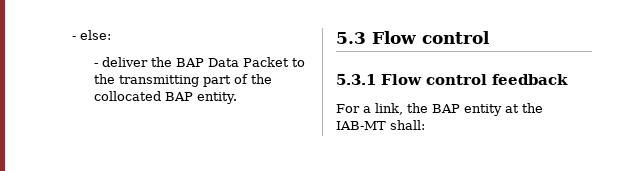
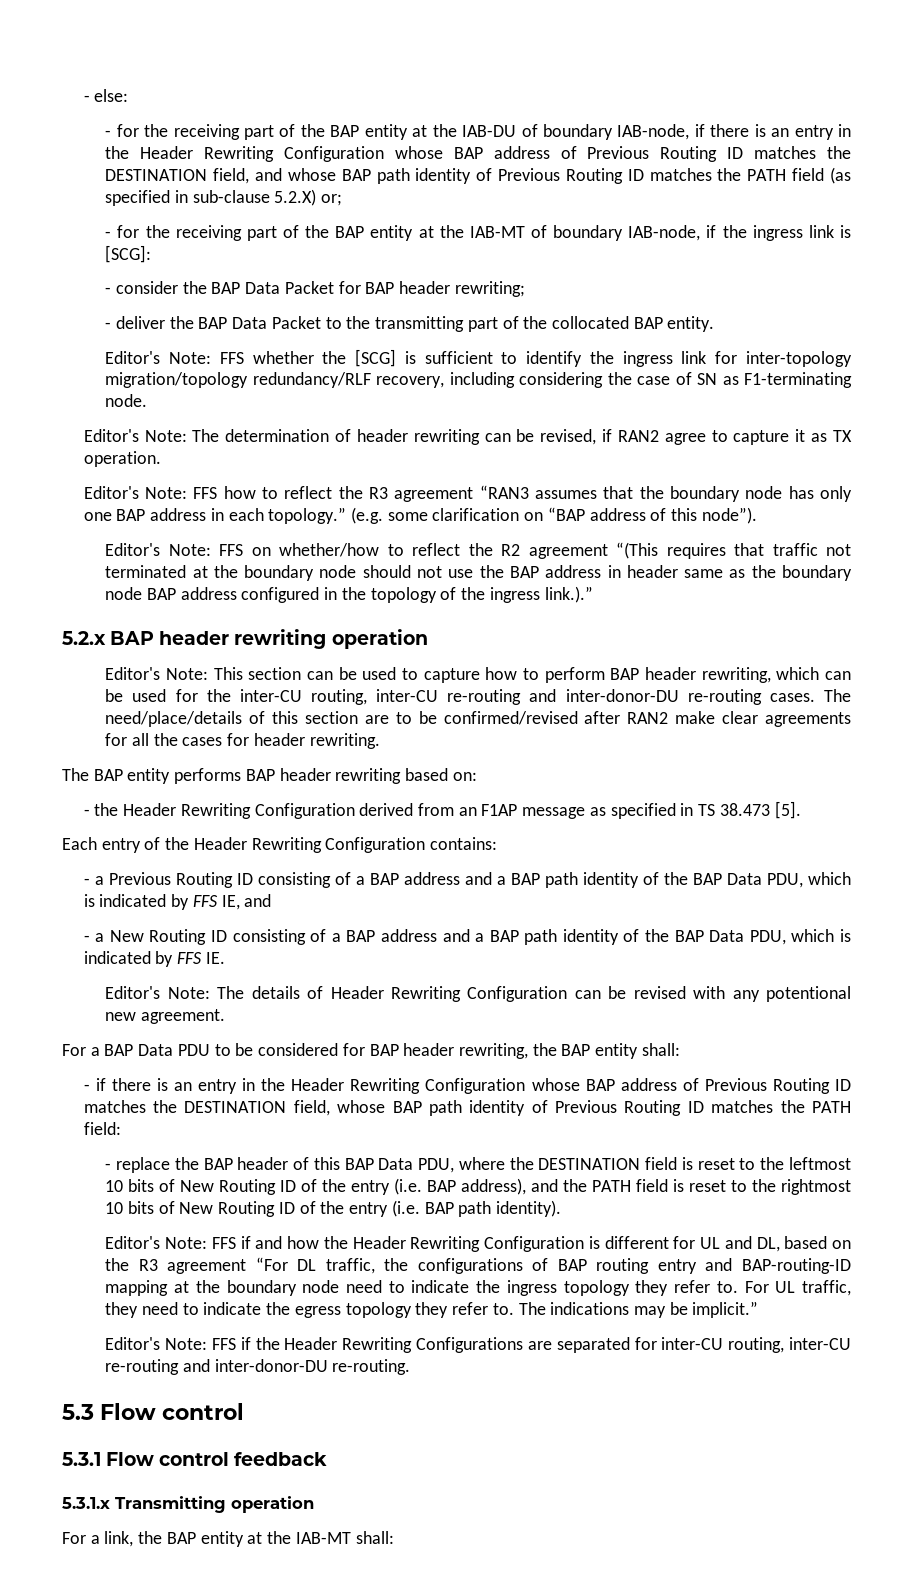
+ - for the receiving part of the BAP entity at the IAB-DU of boundary IAB-node, if there is an entry in the Header Rewriting Configuration whose BAP address of Previous Routing ID matches the DESTINATION field, and whose BAP path identity of Previous Routing ID matches the PATH field (as specified in sub-clause 5.2.X) or;
+ - for the receiving part of the BAP entity at the IAB-MT of boundary IAB-node, if the ingress link is [SCG]:
+ - consider the BAP Data Packet for BAP header rewriting;
+ Editor's Note: FFS whether the [SCG] is sufficient to identify the ingress link for inter-topology migration/topology redundancy/RLF recovery, including considering the case of SN as F1-terminating node.
+ Editor's Note: The determination of header rewriting can be revised, if RAN2 agree to capture it as TX operation.
+ Editor's Note: FFS how to reflect the R3 agreement “RAN3 assumes that the boundary node has only one BAP address in each topology.” (e.g. some clarification on “BAP address of this node”).
+ Editor's Note: FFS on whether/how to reflect the R2 agreement “(This requires that traffic not terminated at the boundary node should not use the BAP address in header same as the boundary node BAP address configured in the topology of the ingress link.).”
+ 5.2.x BAP header rewriting operation
+ Editor's Note: This section can be used to capture how to perform BAP header rewriting, which can be used for the inter-CU routing, inter-CU re-routing and inter-donor-DU re-routing cases. The need/place/details of this section are to be confirmed/revised after RAN2 make clear agreements for all the cases for header rewriting.
+ The BAP entity performs BAP header rewriting based on:
+ - the Header Rewriting Configuration derived from an F1AP message as specified in TS 38.473 [5].
+ Each entry of the Header Rewriting Configuration contains:
+ - a Previous Routing ID consisting of a BAP address and a BAP path identity of the BAP Data PDU, which is indicated by FFS IE, and
+ - a New Routing ID consisting of a BAP address and a BAP path identity of the BAP Data PDU, which is indicated by FFS IE.
+ Editor's Note: The details of Header Rewriting Configuration can be revised with any potentional new agreement.
+ For a BAP Data PDU to be considered for BAP header rewriting, the BAP entity shall:
+ - if there is an entry in the Header Rewriting Configuration whose BAP address of Previous Routing ID matches the DESTINATION field, whose BAP path identity of Previous Routing ID matches the PATH field:
+ - replace the BAP header of this BAP Data PDU, where the DESTINATION field is reset to the leftmost 10 bits of New Routing ID of the entry (i.e. BAP address), and the PATH field is reset to the rightmost 10 bits of New Routing ID of the entry (i.e. BAP path identity).
+ Editor's Note: FFS if and how the Header Rewriting Configuration is different for UL and DL, based on the R3 agreement “For DL traffic, the configurations of BAP routing entry and BAP-routing-ID mapping at the boundary node need to indicate the ingress topology they refer to. For UL traffic, they need to indicate the egress topology they refer to. The indications may be implicit.”
+ Editor's Note: FFS if the Header Rewriting Configurations are separated for inter-CU routing, inter-CU re-routing and inter-donor-DU re-routing.
+ 5.3.1.x Transmitting operation

